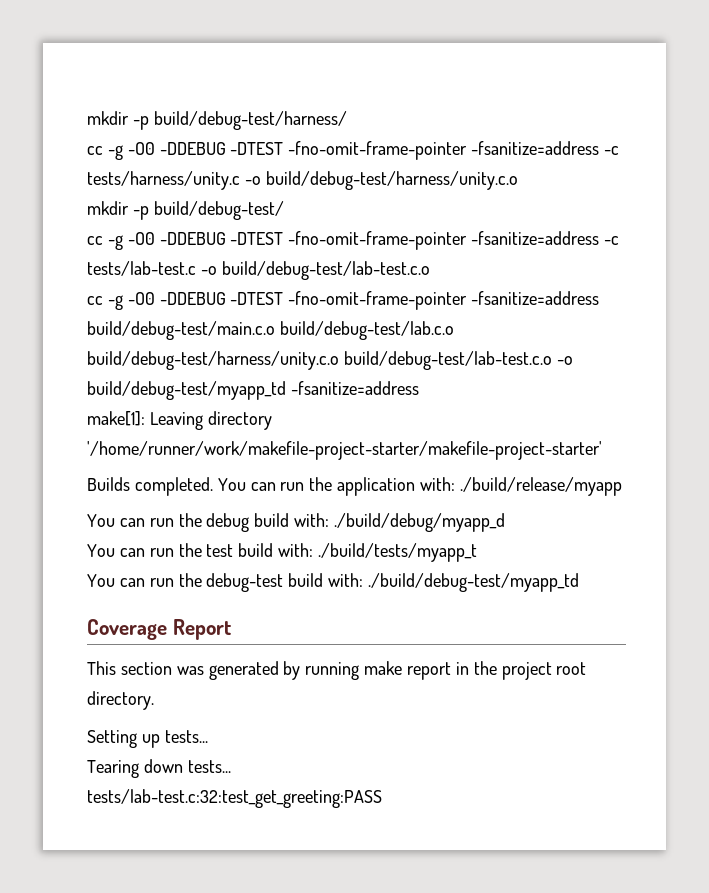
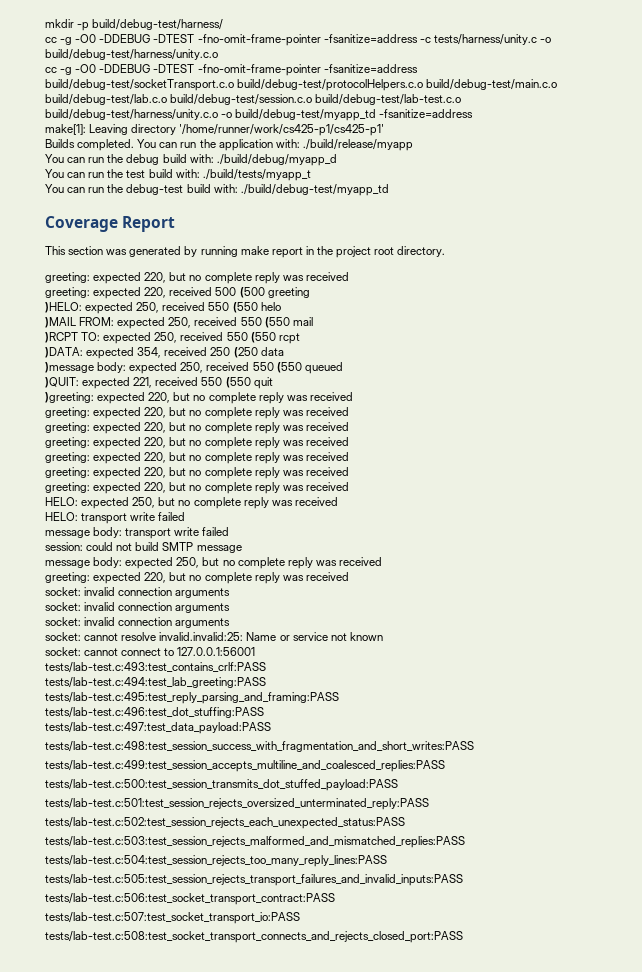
- mkdir -p build/debug-test/
- cc -g -O0 -DDEBUG -DTEST -fno-omit-frame-pointer -fsanitize=address -c tests/lab-test.c -o build/debug-test/lab-test.c.o
- cc -g -O0 -DDEBUG -DTEST -fno-omit-frame-pointer -fsanitize=address build/debug-test/main.c.o build/debug-test/lab.c.o build/debug-test/harness/unity.c.o build/debug-test/lab-test.c.o -o build/debug-test/myapp_td -fsanitize=address
+ cc -g -O0 -DDEBUG -DTEST -fno-omit-frame-pointer -fsanitize=address build/debug-test/socketTransport.c.o build/debug-test/protocolHelpers.c.o build/debug-test/main.c.o build/debug-test/lab.c.o build/debug-test/session.c.o build/debug-test/lab-test.c.o build/debug-test/harness/unity.c.o -o build/debug-test/myapp_td -fsanitize=address
- make[1]: Leaving directory '/home/runner/work/makefile-project-starter/makefile-project-starter'
+ make[1]: Leaving directory '/home/runner/work/cs425-p1/cs425-p1'
  This section was generated by running make report in the project root directory.
- Setting up tests...
- Tearing down tests...
- tests/lab-test.c:32:test_get_greeting:PASS
+ greeting: expected 220, but no complete reply was received
+ greeting: expected 220, received 500 (500 greeting
+ )HELO: expected 250, received 550 (550 helo
+ )MAIL FROM: expected 250, received 550 (550 mail
+ )RCPT TO: expected 250, received 550 (550 rcpt
+ )DATA: expected 354, received 250 (250 data
+ )message body: expected 250, received 550 (550 queued
+ )QUIT: expected 221, received 550 (550 quit
+ )greeting: expected 220, but no complete reply was received
+ greeting: expected 220, but no complete reply was received
+ greeting: expected 220, but no complete reply was received
+ greeting: expected 220, but no complete reply was received
+ greeting: expected 220, but no complete reply was received
+ greeting: expected 220, but no complete reply was received
+ greeting: expected 220, but no complete reply was received
+ HELO: expected 250, but no complete reply was received
+ HELO: transport write failed
+ message body: transport write failed
+ session: could not build SMTP message
+ message body: expected 250, but no complete reply was received
+ greeting: expected 220, but no complete reply was received
+ socket: invalid connection arguments
+ socket: invalid connection arguments
+ socket: invalid connection arguments
+ socket: cannot resolve invalid.invalid:25: Name or service not known
+ socket: cannot connect to 127.0.0.1:56001
+ tests/lab-test.c:493:test_contains_crlf:PASS
+ tests/lab-test.c:494:test_lab_greeting:PASS
+ tests/lab-test.c:495:test_reply_parsing_and_framing:PASS
+ tests/lab-test.c:496:test_dot_stuffing:PASS
+ tests/lab-test.c:497:test_data_payload:PASS
+ tests/lab-test.c:498:test_session_success_with_fragmentation_and_short_writes:PASS
+ tests/lab-test.c:499:test_session_accepts_multiline_and_coalesced_replies:PASS
+ tests/lab-test.c:500:test_session_transmits_dot_stuffed_payload:PASS
+ tests/lab-test.c:501:test_session_rejects_oversized_unterminated_reply:PASS
+ tests/lab-test.c:502:test_session_rejects_each_unexpected_status:PASS
+ tests/lab-test.c:503:test_session_rejects_malformed_and_mismatched_replies:PASS
+ tests/lab-test.c:504:test_session_rejects_too_many_reply_lines:PASS
+ tests/lab-test.c:505:test_session_rejects_transport_failures_and_invalid_inputs:PASS
+ tests/lab-test.c:506:test_socket_transport_contract:PASS
+ tests/lab-test.c:507:test_socket_transport_io:PASS
+ tests/lab-test.c:508:test_socket_transport_connects_and_rejects_closed_port:PASS

